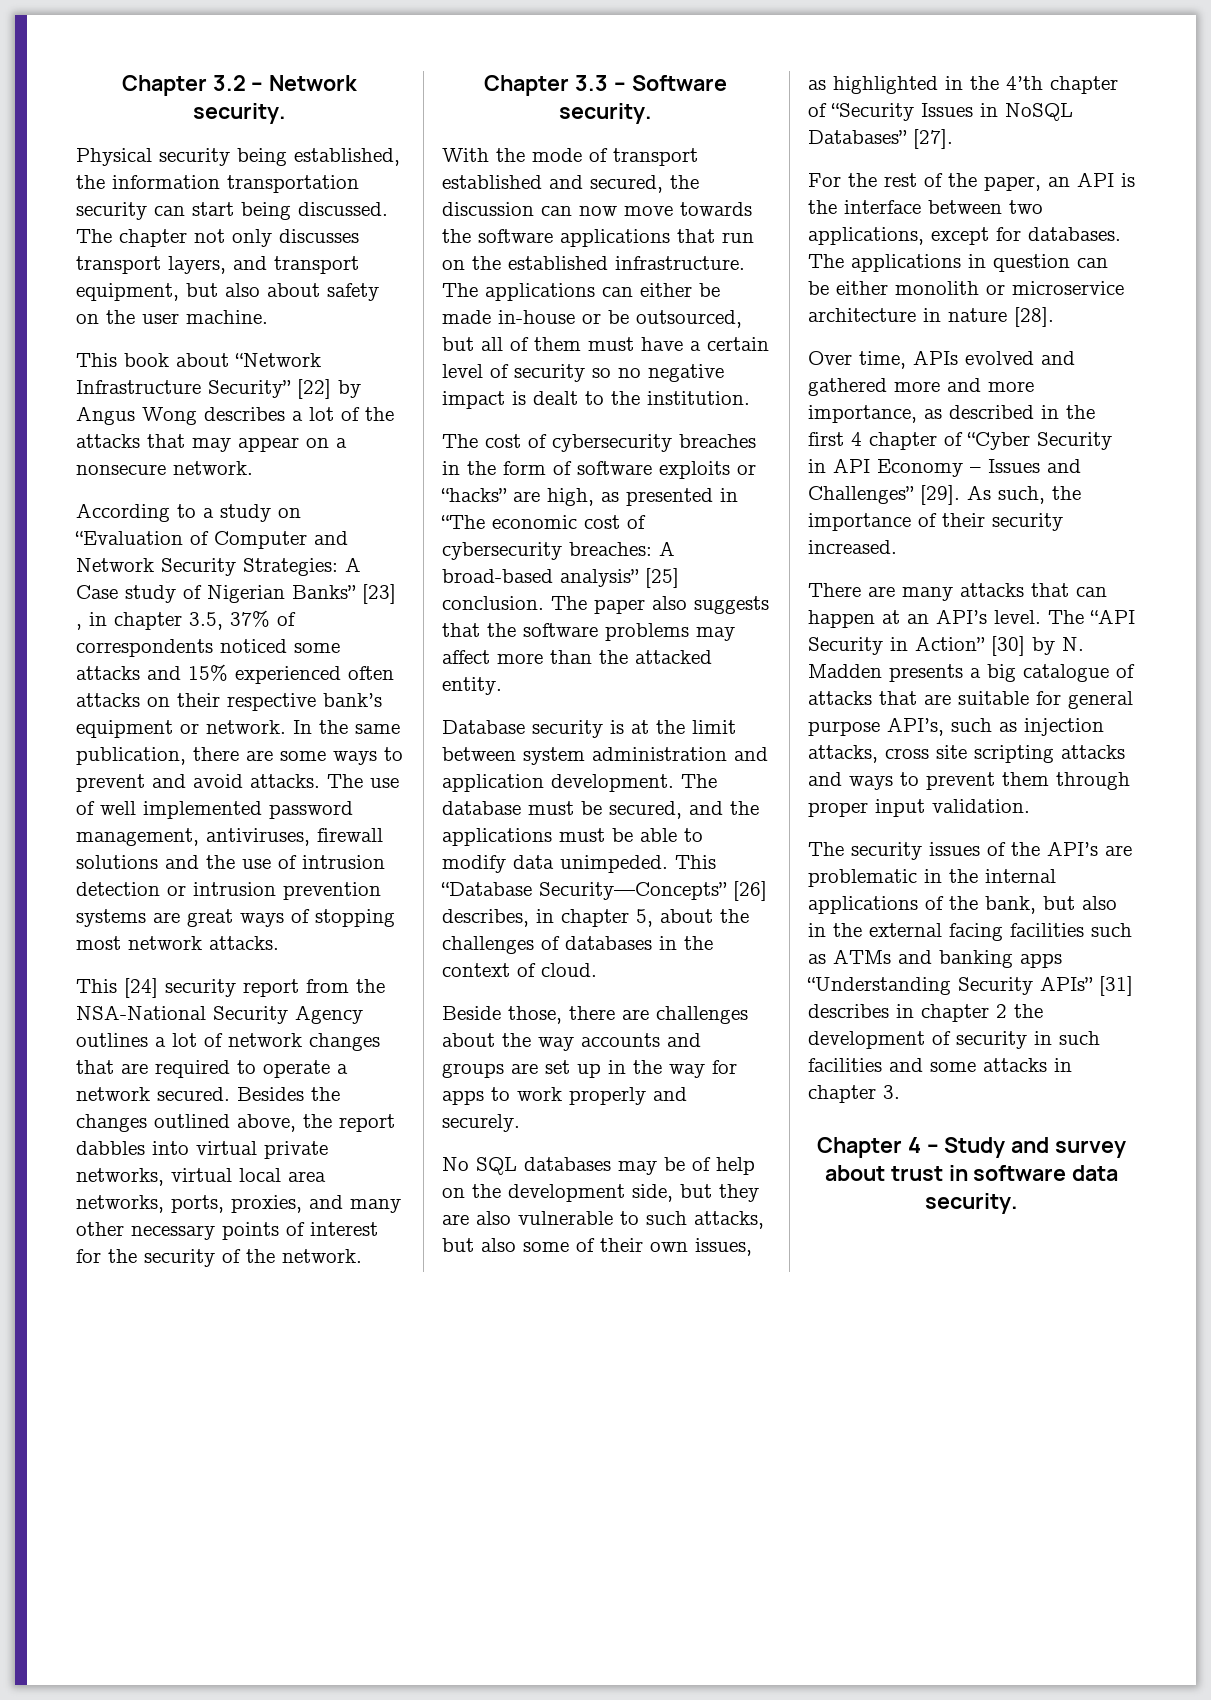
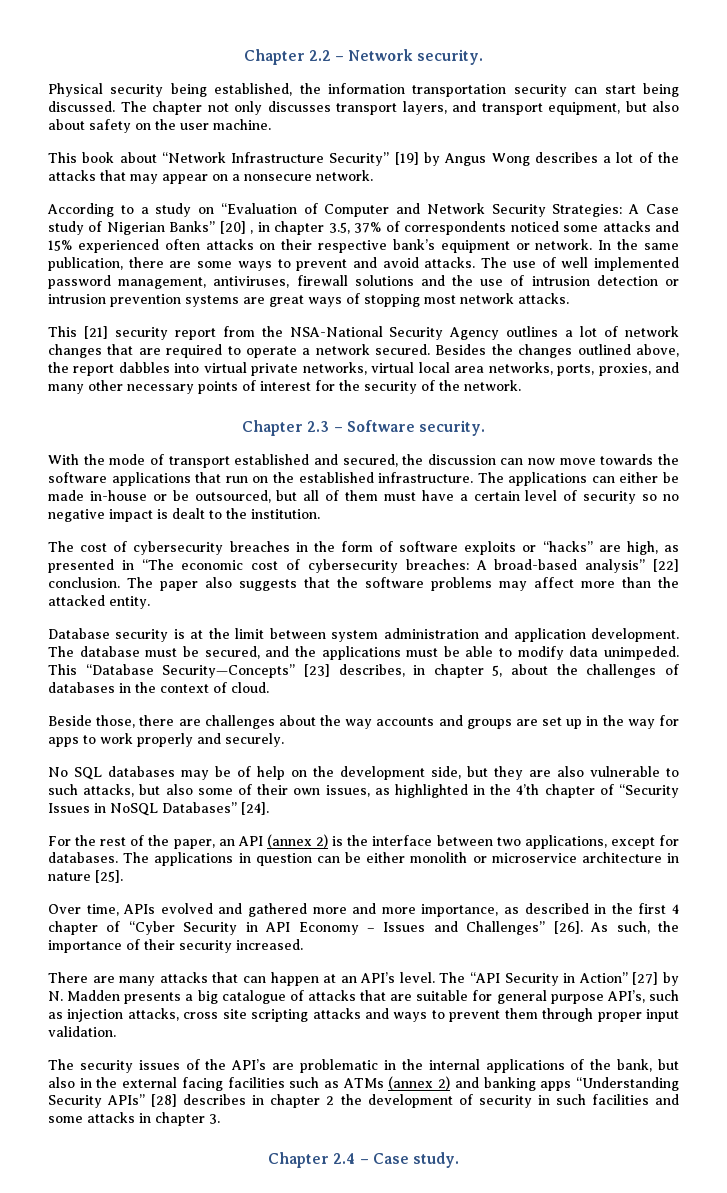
- Chapter 3.2 – Network security.
+ Chapter 2.2 – Network security.
- This book about “Network Infrastructure Security” [22] by Angus Wong describes a lot of the attacks that may appear on a nonsecure network.
+ This book about “Network Infrastructure Security” [19] by Angus Wong describes a lot of the attacks that may appear on a nonsecure network.
- According to a study on “Evaluation of Computer and Network Security Strategies: A Case study of Nigerian Banks” [23] , in chapter 3.5, 37% of correspondents noticed some attacks and 15% experienced often attacks on their respective bank’s equipment or network.
+ According to a study on “Evaluation of Computer and Network Security Strategies: A Case study of Nigerian Banks” [20] , in chapter 3.5, 37% of correspondents noticed some attacks and 15% experienced often attacks on their respective bank’s equipment or network.
- This [24] security report from the NSA-National Security Agency outlines a lot of network changes that are required to operate a network secured.
+ This [21] security report from the NSA-National Security Agency outlines a lot of network changes that are required to operate a network secured.
- Chapter 3.3 – Software security.
+ Chapter 2.3 – Software security.
- The cost of cybersecurity breaches in the form of software exploits or “hacks” are high, as presented in “The economic cost of cybersecurity breaches: A broad-based analysis” [25] conclusion.
+ The cost of cybersecurity breaches in the form of software exploits or “hacks” are high, as presented in “The economic cost of cybersecurity breaches: A broad-based analysis” [22] conclusion.
- This “Database Security—Concepts” [26] describes, in chapter 5, about the challenges of databases in the context of cloud.
+ This “Database Security—Concepts” [23] describes, in chapter 5, about the challenges of databases in the context of cloud.
- No SQL databases may be of help on the development side, but they are also vulnerable to such attacks, but also some of their own issues, as highlighted in the 4’th chapter of “Security Issues in NoSQL Databases” [27].
+ No SQL databases may be of help on the development side, but they are also vulnerable to such attacks, but also some of their own issues, as highlighted in the 4’th chapter of “Security Issues in NoSQL Databases” [24].
- For the rest of the paper, an API is the interface between two applications, except for databases.
+ For the rest of the paper, an API (annex 2) is the interface between two applications, except for databases.
- The applications in question can be either monolith or microservice architecture in nature [28].
+ The applications in question can be either monolith or microservice architecture in nature [25].
- Over time, APIs evolved and gathered more and more importance, as described in the first 4 chapter of “Cyber Security in API Economy – Issues and Challenges” [29].
+ Over time, APIs evolved and gathered more and more importance, as described in the first 4 chapter of “Cyber Security in API Economy – Issues and Challenges” [26].
- The “API Security in Action” [30] by N. Madden presents a big catalogue of attacks that are suitable for general purpose API’s, such as injection attacks, cross site scripting attacks and ways to prevent them through proper input validation.
+ The “API Security in Action” [27] by N. Madden presents a big catalogue of attacks that are suitable for general purpose API’s, such as injection attacks, cross site scripting attacks and ways to prevent them through proper input validation.
- The security issues of the API’s are problematic in the internal applications of the bank, but also in the external facing facilities such as ATMs and banking apps “Understanding Security APIs” [31] describes in chapter 2 the development of security in such facilities and some attacks in chapter 3.
+ The security issues of the API’s are problematic in the internal applications of the bank, but also in the external facing facilities such as ATMs (annex 2) and banking apps “Understanding Security APIs” [28] describes in chapter 2 the development of security in such facilities and some attacks in chapter 3.
- Chapter 4 – Study and survey about trust in software data security.
+ Chapter 2.4 – Case study.

